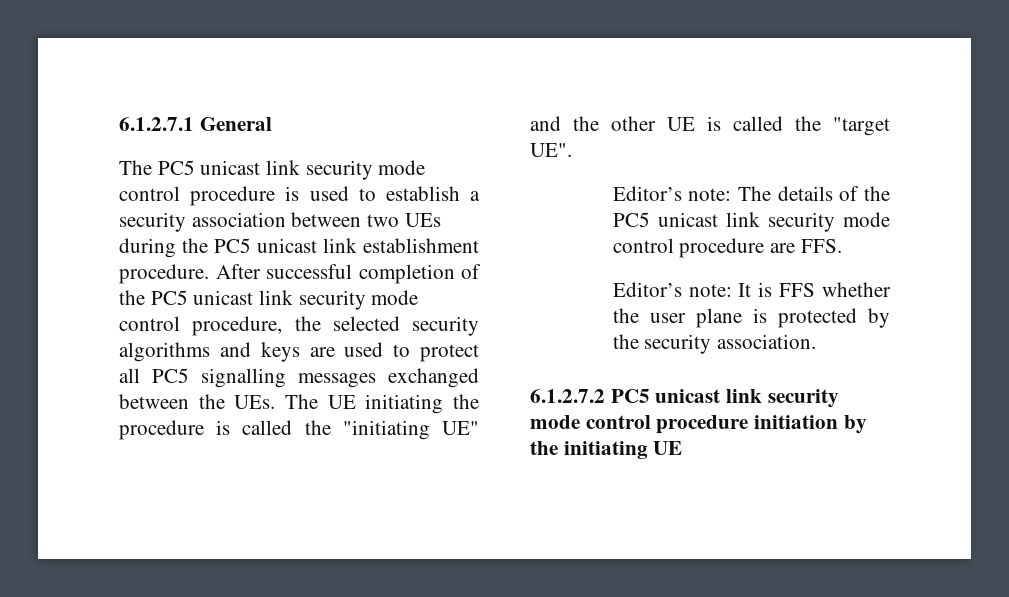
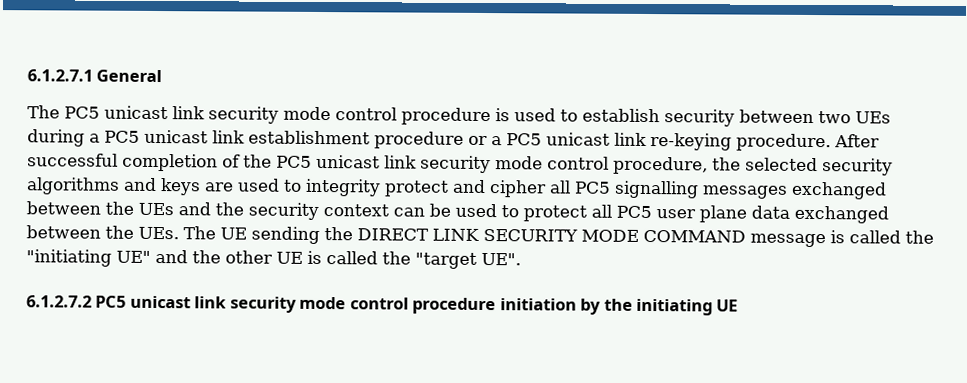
- The PC5 unicast link security mode control procedure is used to establish a security association between two UEs during the PC5 unicast link establishment procedure.
+ The PC5 unicast link security mode control procedure is used to establish security between two UEs during a PC5 unicast link establishment procedure or a PC5 unicast link re-keying procedure.
- After successful completion of the PC5 unicast link security mode control procedure, the selected security algorithms and keys are used to protect all PC5 signalling messages exchanged between the UEs. The UE initiating the procedure is called the "initiating UE" and the other UE is called the "target UE".
+ After successful completion of the PC5 unicast link security mode control procedure, the selected security algorithms and keys are used to integrity protect and cipher all PC5 signalling messages exchanged between the UEs and the security context can be used to protect all PC5 user plane data exchanged between the UEs. The UE sending the DIRECT LINK SECURITY MODE COMMAND message is called the "initiating UE" and the other UE is called the "target UE".
- Editor’s note: The details of the PC5 unicast link security mode control procedure are FFS.
- Editor’s note: It is FFS whether the user plane is protected by the security association.

